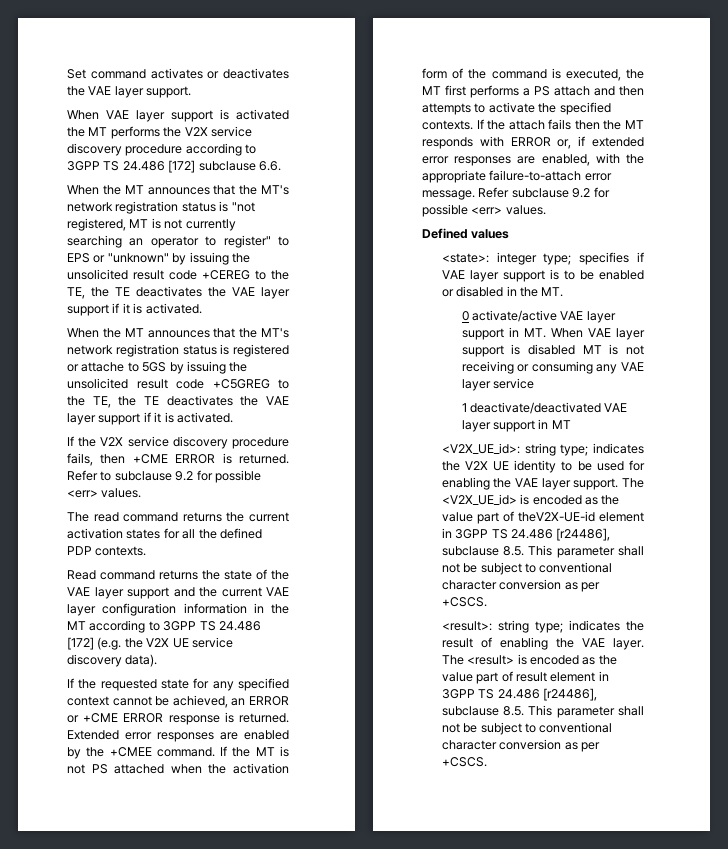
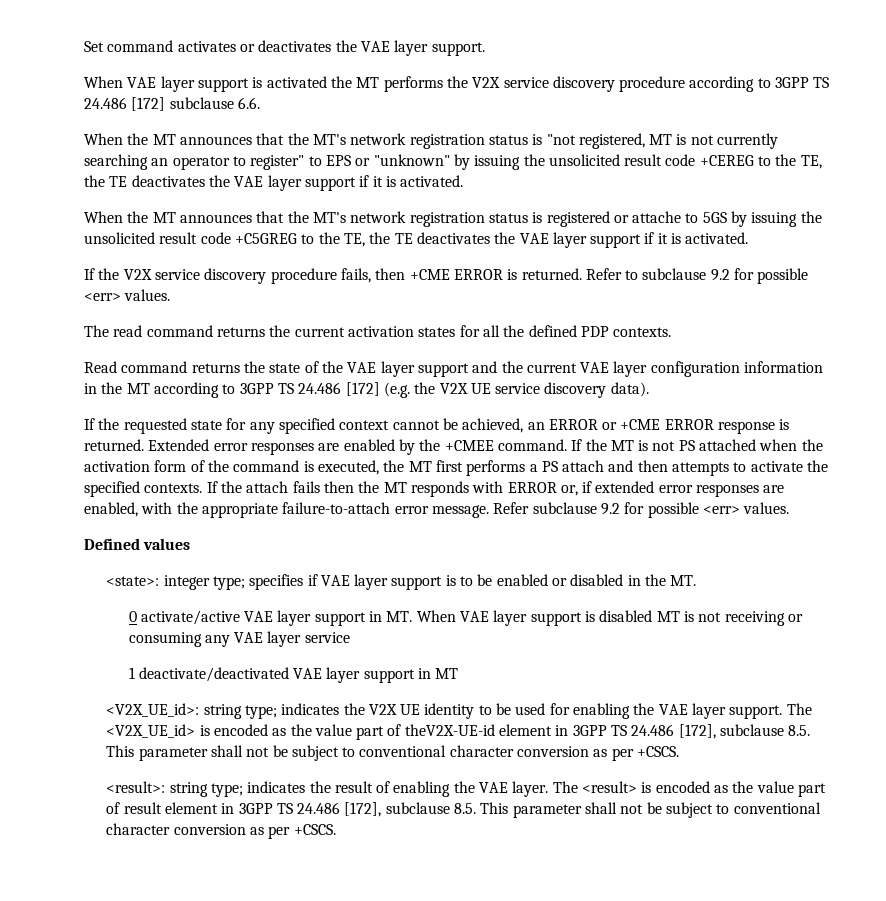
- The <V2X_UE_id> is encoded as the value part of theV2X-UE-id element in 3GPP TS 24.486 [r24486], subclause 8.5. This parameter shall not be subject to conventional character conversion as per +CSCS.
+ The <V2X_UE_id> is encoded as the value part of theV2X-UE-id element in 3GPP TS 24.486 [172], subclause 8.5. This parameter shall not be subject to conventional character conversion as per +CSCS.
- The <result> is encoded as the value part of result element in 3GPP TS 24.486 [r24486], subclause 8.5. This parameter shall not be subject to conventional character conversion as per +CSCS.
+ The <result> is encoded as the value part of result element in 3GPP TS 24.486 [172], subclause 8.5. This parameter shall not be subject to conventional character conversion as per +CSCS.

